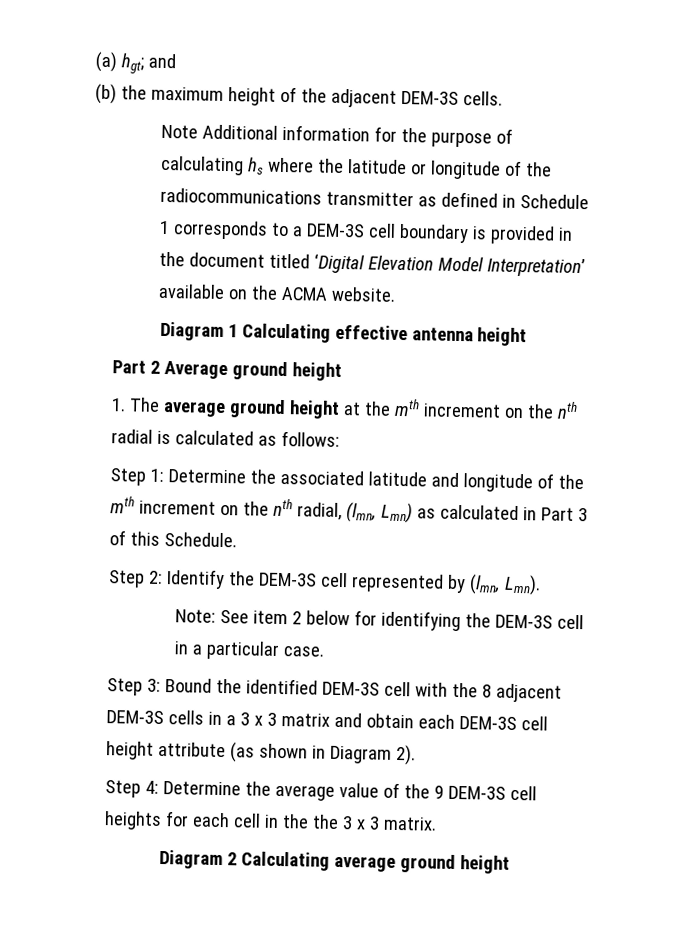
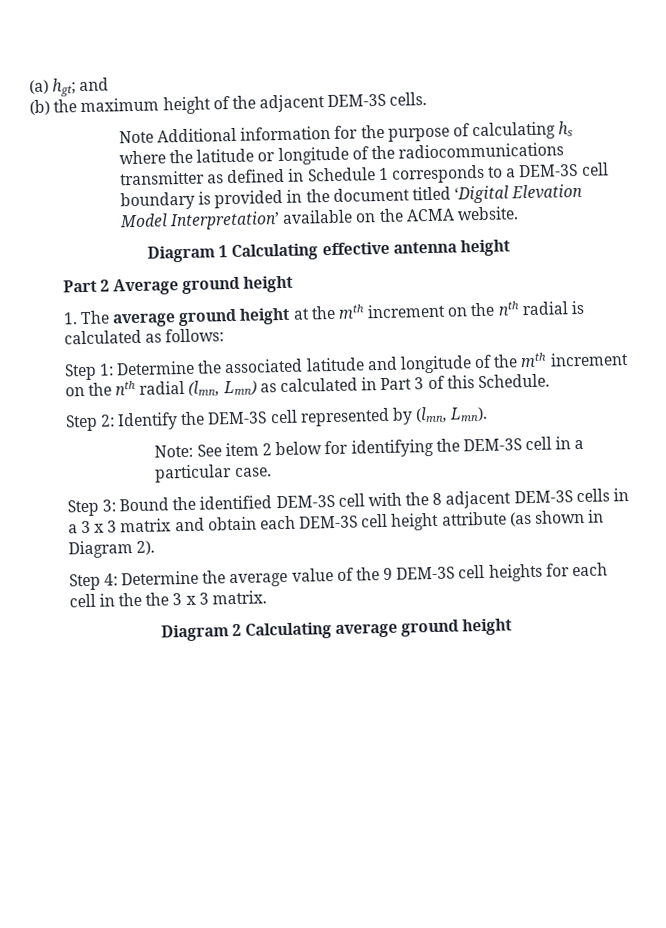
- Step 1: Determine the associated latitude and longitude of the mth increment on the nth radial, (lmn, Lmn) as calculated in Part 3 of this Schedule.
+ Step 1: Determine the associated latitude and longitude of the mth increment on the nth radial (lmn, Lmn) as calculated in Part 3 of this Schedule.

